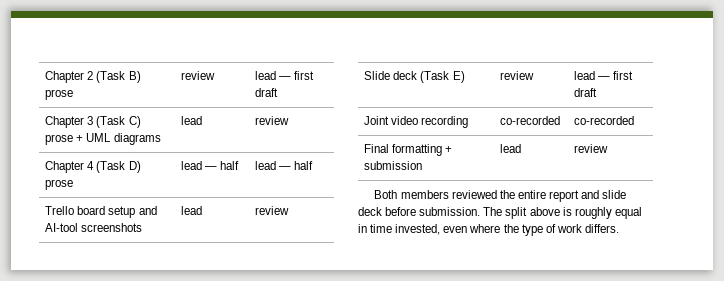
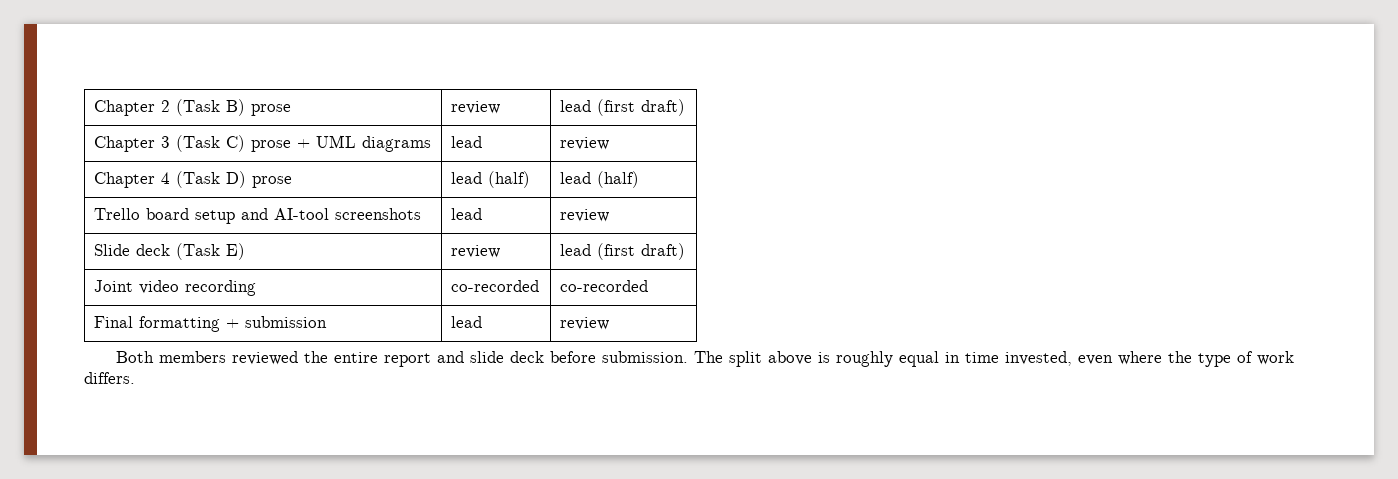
- Chapter 2 (Task B) prose | review | lead — first draft
+ Chapter 2 (Task B) prose | review | lead (first draft)
- Chapter 4 (Task D) prose | lead — half | lead — half
+ Chapter 4 (Task D) prose | lead (half) | lead (half)
- Slide deck (Task E) | review | lead — first draft
+ Slide deck (Task E) | review | lead (first draft)

